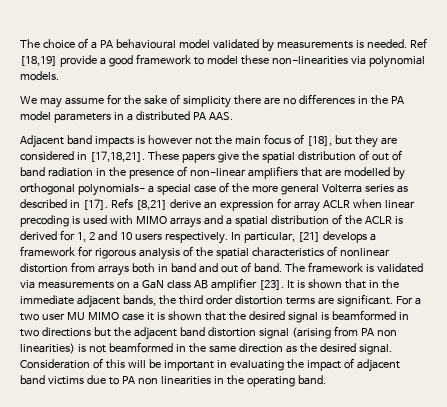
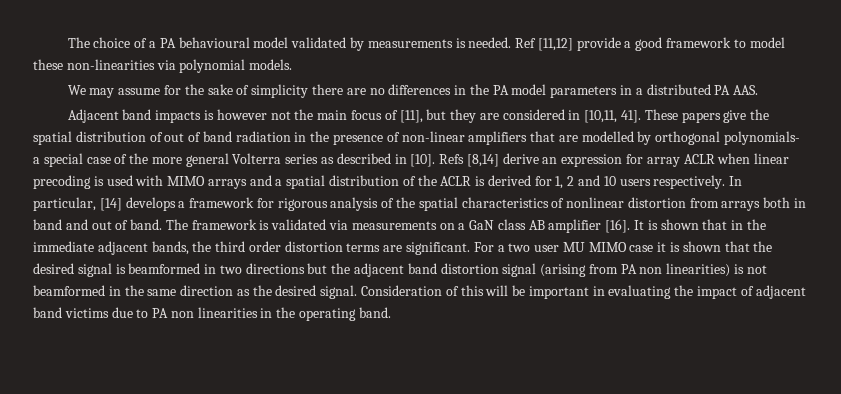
- Ref [18,19] provide a good framework to model these non-linearities via polynomial models.
+ Ref [11,12] provide a good framework to model these non-linearities via polynomial models.
- Adjacent band impacts is however not the main focus of [18], but they are considered in [17,18,21].
+ Adjacent band impacts is however not the main focus of [11], but they are considered in [10,11, 41].
- These papers give the spatial distribution of out of band radiation in the presence of non-linear amplifiers that are modelled by orthogonal polynomials- a special case of the more general Volterra series as described in [17]. Refs [8,21] derive an expression for array ACLR when linear precoding is used with MIMO arrays and a spatial distribution of the ACLR is derived for 1, 2 and 10 users respectively.
+ These papers give the spatial distribution of out of band radiation in the presence of non-linear amplifiers that are modelled by orthogonal polynomials- a special case of the more general Volterra series as described in [10]. Refs [8,14] derive an expression for array ACLR when linear precoding is used with MIMO arrays and a spatial distribution of the ACLR is derived for 1, 2 and 10 users respectively.
- In particular, [21] develops a framework for rigorous analysis of the spatial characteristics of nonlinear distortion from arrays both in band and out of band.
+ In particular, [14] develops a framework for rigorous analysis of the spatial characteristics of nonlinear distortion from arrays both in band and out of band.
- The framework is validated via measurements on a GaN class AB amplifier [23].
+ The framework is validated via measurements on a GaN class AB amplifier [16].

